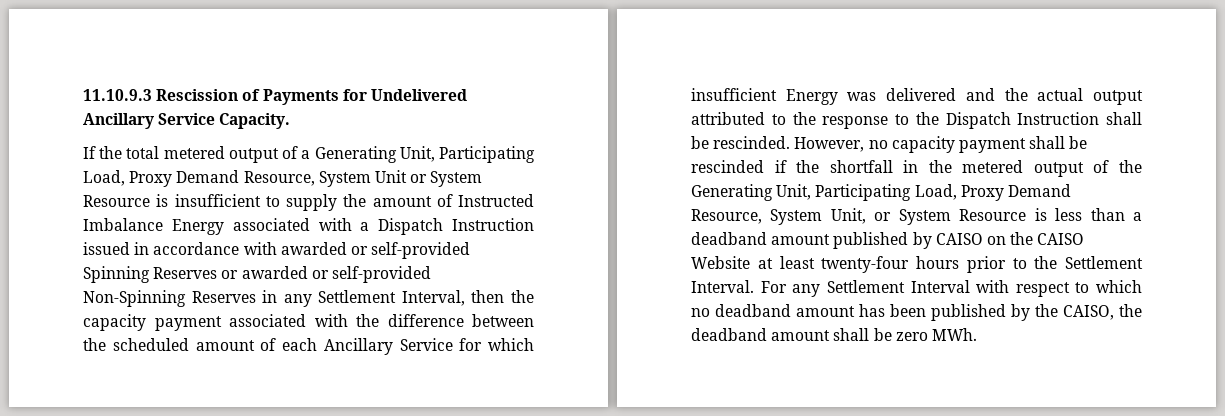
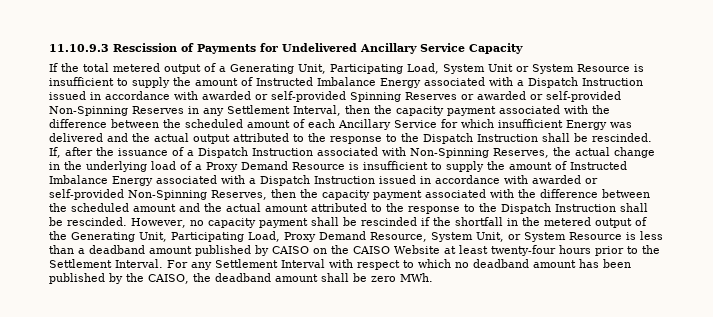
- 11.10.9.3 Rescission of Payments for Undelivered Ancillary Service Capacity.
+ 11.10.9.3 Rescission of Payments for Undelivered Ancillary Service Capacity
- If the total metered output of a Generating Unit, Participating Load, Proxy Demand Resource, System Unit or System Resource is insufficient to supply the amount of Instructed Imbalance Energy associated with a Dispatch Instruction issued in accordance with awarded or self-provided Spinning Reserves or awarded or self-provided Non-Spinning Reserves in any Settlement Interval, then the capacity payment associated with the difference between the scheduled amount of each Ancillary Service for which insufficient Energy was delivered and the actual output attributed to the response to the Dispatch Instruction shall be rescinded.
+ If the total metered output of a Generating Unit, Participating Load, System Unit or System Resource is insufficient to supply the amount of Instructed Imbalance Energy associated with a Dispatch Instruction issued in accordance with awarded or self-provided Spinning Reserves or awarded or self-provided Non-Spinning Reserves in any Settlement Interval, then the capacity payment associated with the difference between the scheduled amount of each Ancillary Service for which insufficient Energy was delivered and the actual output attributed to the response to the Dispatch Instruction shall be rescinded.
+ If, after the issuance of a Dispatch Instruction associated with Non-Spinning Reserves, the actual change in the underlying load of a Proxy Demand Resource is insufficient to supply the amount of Instructed Imbalance Energy associated with a Dispatch Instruction issued in accordance with awarded or self-provided Non-Spinning Reserves, then the capacity payment associated with the difference between the scheduled amount and the actual amount attributed to the response to the Dispatch Instruction shall be rescinded.

